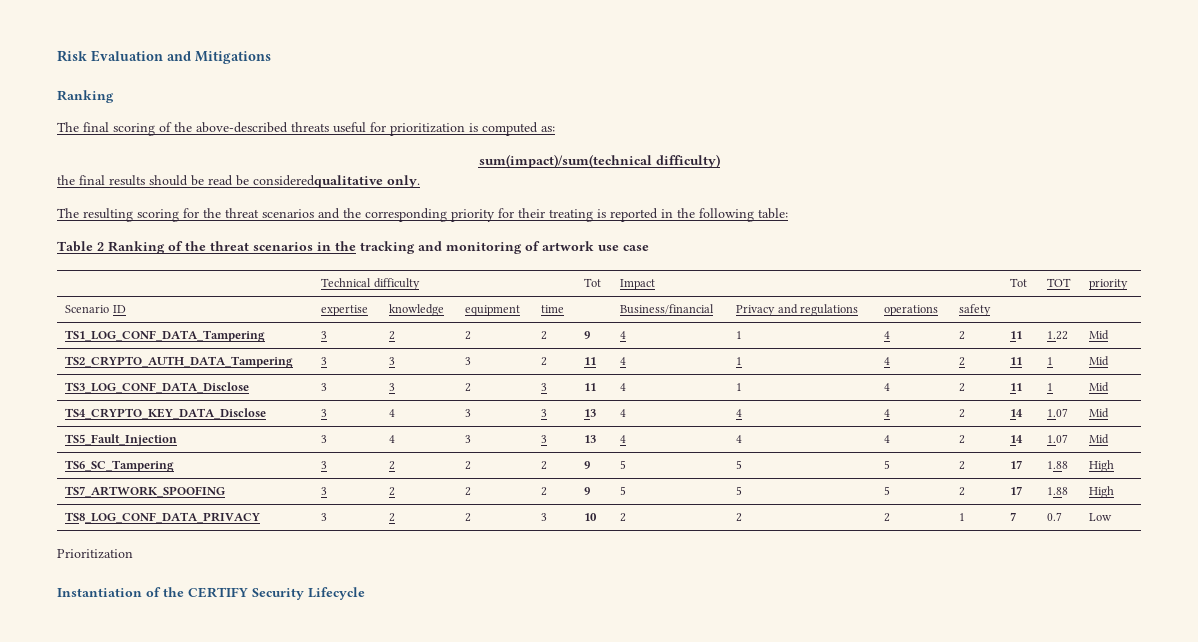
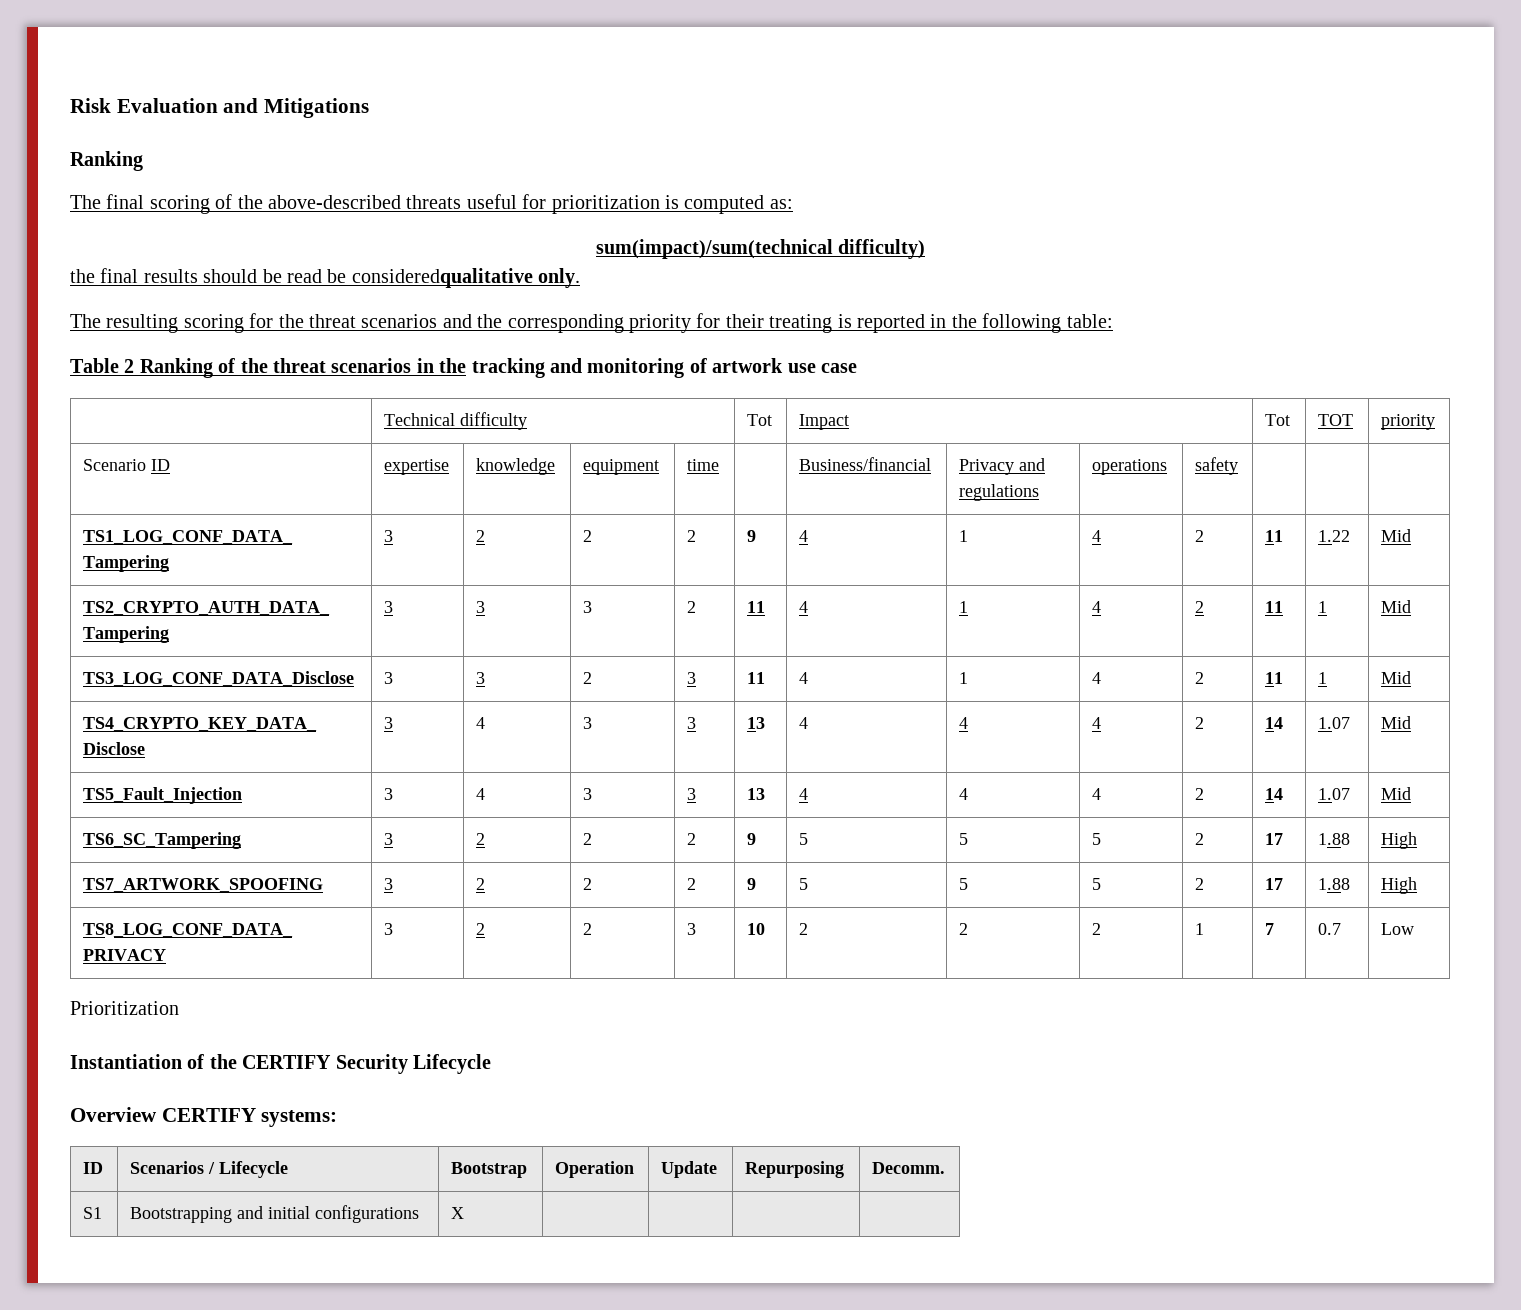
+ Overview CERTIFY systems:
+ ID | Scenarios / Lifecycle | Bootstrap | Operation | Update | Repurposing | Decomm.
+ S1 | Bootstrapping and initial configurations | X | | | |

